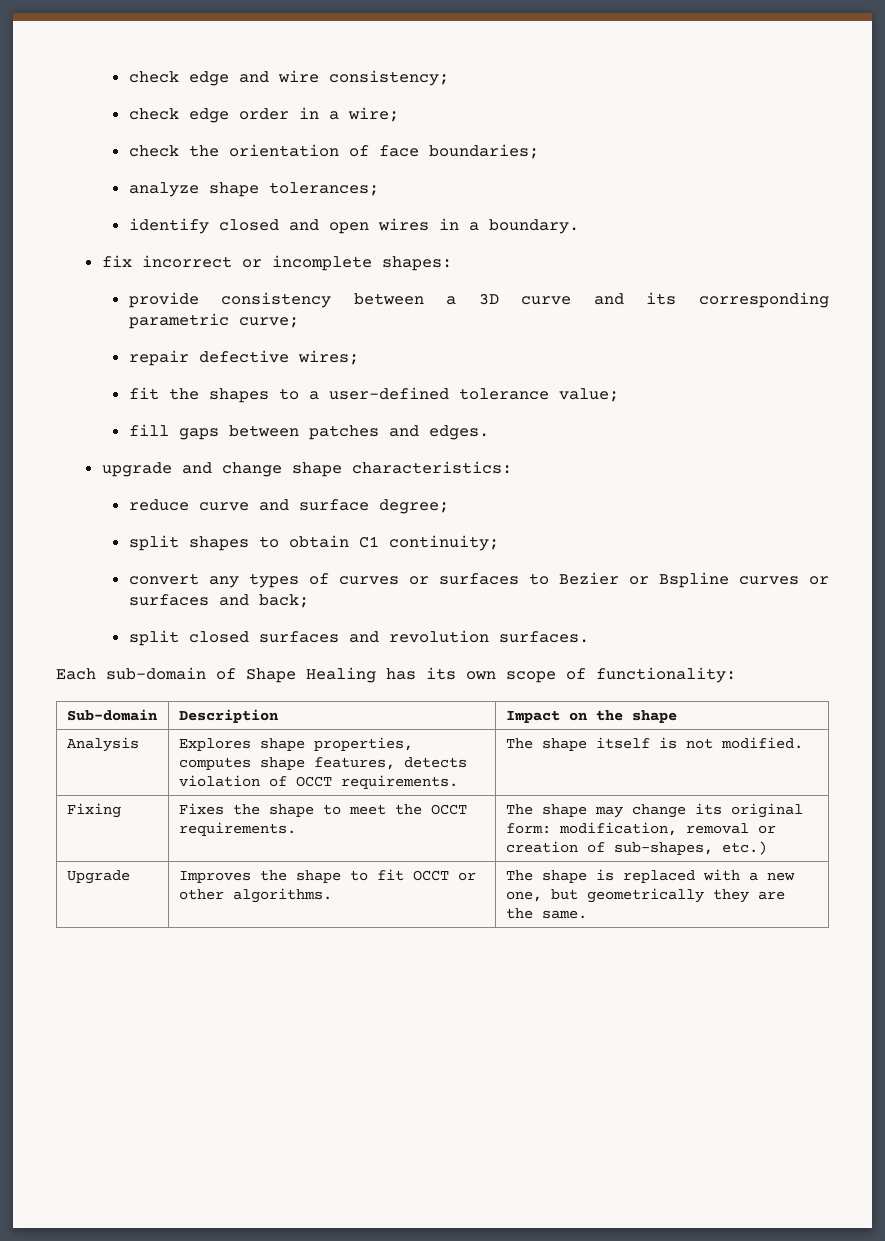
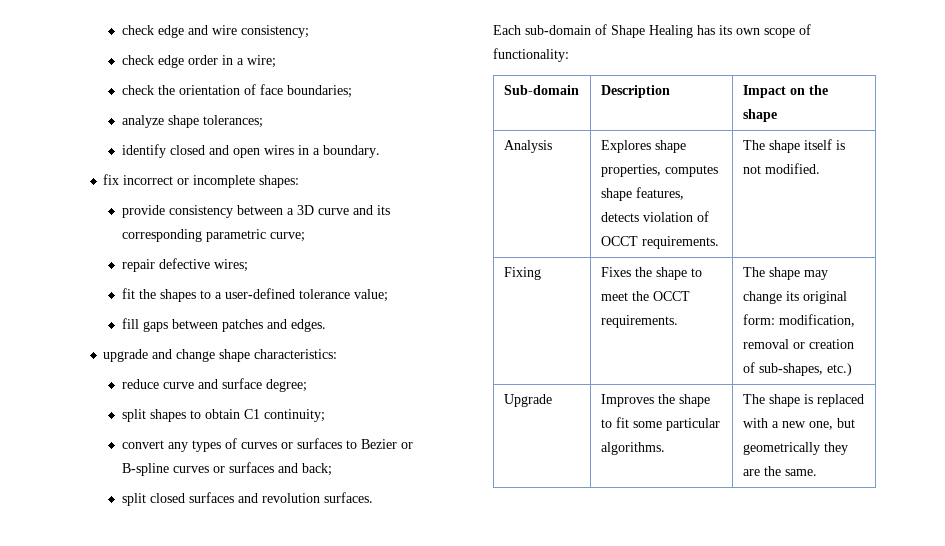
- convert any types of curves or surfaces to Bezier or Bspline curves or surfaces and back;
+ convert any types of curves or surfaces to Bezier or B-spline curves or surfaces and back;
- Upgrade | Improves the shape to fit OCCT or other algorithms. | The shape is replaced with a new one, but geometrically they are the same.
+ Upgrade | Improves the shape to fit some particular algorithms. | The shape is replaced with a new one, but geometrically they are the same.

